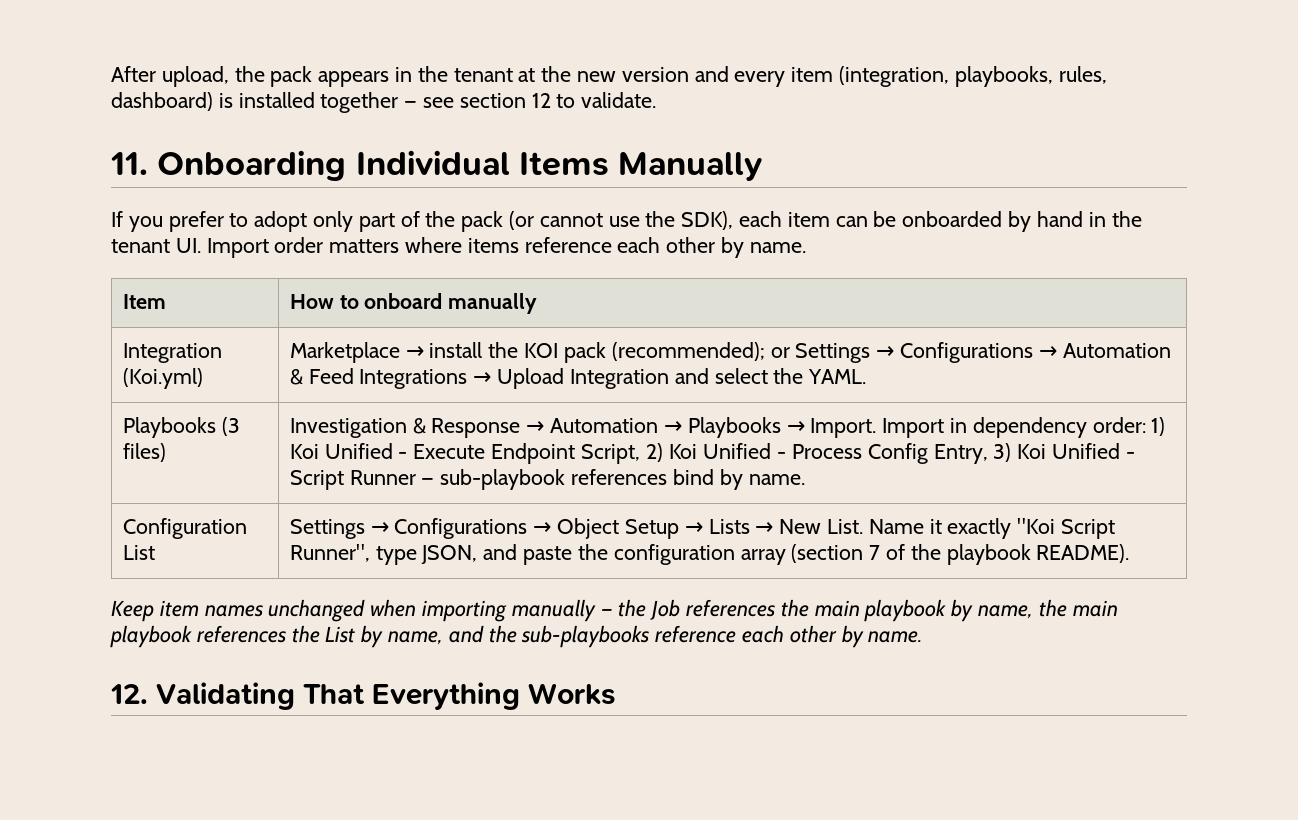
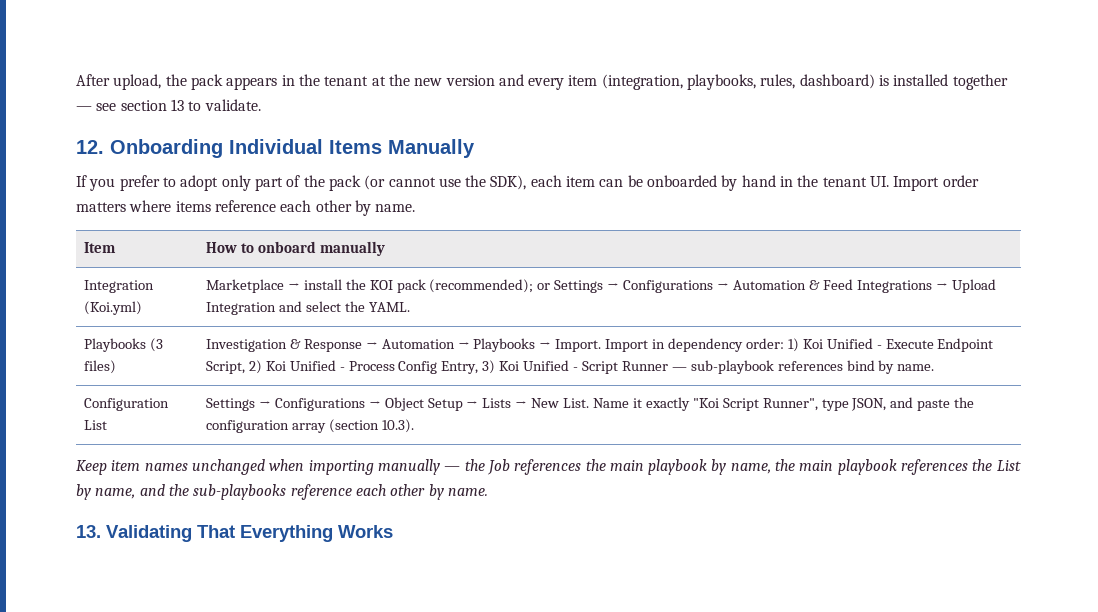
- After upload, the pack appears in the tenant at the new version and every item (integration, playbooks, rules, dashboard) is installed together — see section 12 to validate.
+ After upload, the pack appears in the tenant at the new version and every item (integration, playbooks, rules, dashboard) is installed together — see section 13 to validate.
- 11. Onboarding Individual Items Manually
+ 12. Onboarding Individual Items Manually
- Configuration List | Settings → Configurations → Object Setup → Lists → New List. Name it exactly "Koi Script Runner", type JSON, and paste the configuration array (section 7 of the playbook README).
+ Configuration List | Settings → Configurations → Object Setup → Lists → New List. Name it exactly "Koi Script Runner", type JSON, and paste the configuration array (section 10.3).
- 12. Validating That Everything Works
+ 13. Validating That Everything Works

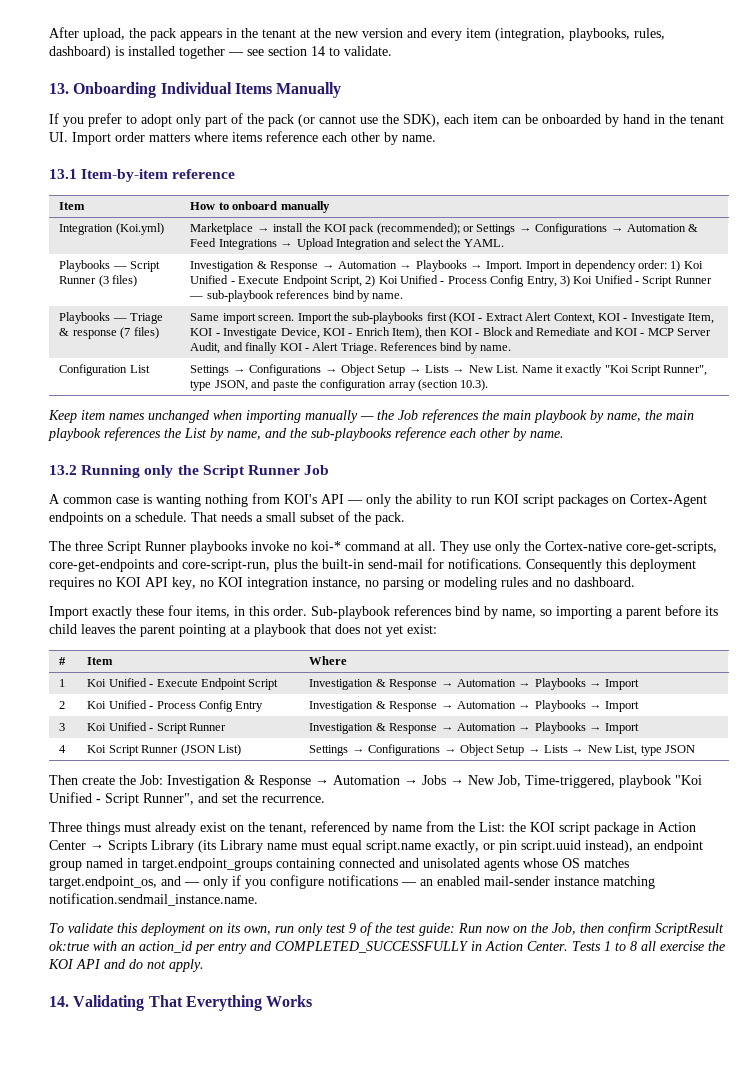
- After upload, the pack appears in the tenant at the new version and every item (integration, playbooks, rules, dashboard) is installed together — see section 13 to validate.
+ After upload, the pack appears in the tenant at the new version and every item (integration, playbooks, rules, dashboard) is installed together — see section 14 to validate.
- 12. Onboarding Individual Items Manually
+ 13. Onboarding Individual Items Manually
+ 13.1 Item-by-item reference
- Playbooks (3 files)
+ Playbooks — Script Runner (3 files)
+ Playbooks — Triage & response (7 files) | Same import screen. Import the sub-playbooks first (KOI - Extract Alert Context, KOI - Investigate Item, KOI - Investigate Device, KOI - Enrich Item), then KOI - Block and Remediate and KOI - MCP Server Audit, and finally KOI - Alert Triage. References bind by name.
- 13. Validating That Everything Works
+ 13.2 Running only the Script Runner Job
+ A common case is wanting nothing from KOI's API — only the ability to run KOI script packages on Cortex-Agent endpoints on a schedule. That needs a small subset of the pack.
+ The three Script Runner playbooks invoke no koi-* command at all. They use only the Cortex-native core-get-scripts, core-get-endpoints and core-script-run, plus the built-in send-mail for notifications. Consequently this deployment requires no KOI API key, no KOI integration instance, no parsing or modeling rules and no dashboard.
+ Import exactly these four items, in this order. Sub-playbook references bind by name, so importing a parent before its child leaves the parent pointing at a playbook that does not yet exist:
+ # | Item | Where
+ 1 | Koi Unified - Execute Endpoint Script | Investigation & Response → Automation → Playbooks → Import
+ 2 | Koi Unified - Process Config Entry | Investigation & Response → Automation → Playbooks → Import
+ 3 | Koi Unified - Script Runner | Investigation & Response → Automation → Playbooks → Import
+ 4 | Koi Script Runner (JSON List) | Settings → Configurations → Object Setup → Lists → New List, type JSON
+ Then create the Job: Investigation & Response → Automation → Jobs → New Job, Time-triggered, playbook "Koi Unified - Script Runner", and set the recurrence.
+ Three things must already exist on the tenant, referenced by name from the List: the KOI script package in Action Center → Scripts Library (its Library name must equal script.name exactly, or pin script.uuid instead), an endpoint group named in target.endpoint_groups containing connected and unisolated agents whose OS matches target.endpoint_os, and — only if you configure notifications — an enabled mail-sender instance matching notification.sendmail_instance.name.
+ To validate this deployment on its own, run only test 9 of the test guide: Run now on the Job, then confirm ScriptResult ok:true with an action_id per entry and COMPLETED_SUCCESSFULLY in Action Center. Tests 1 to 8 all exercise the KOI API and do not apply.
+ 14. Validating That Everything Works

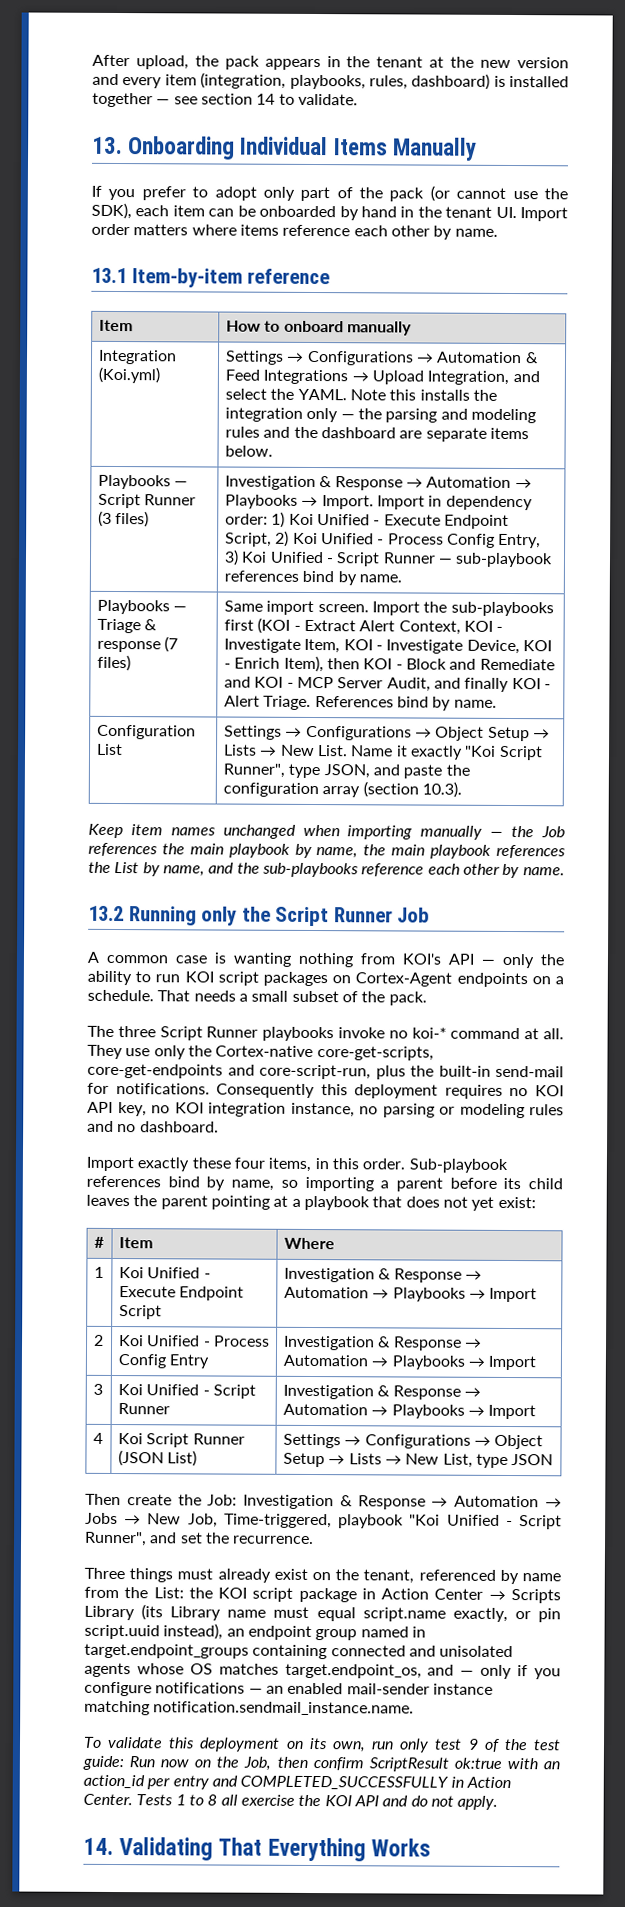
- Integration (Koi.yml) | Marketplace → install the KOI pack (recommended); or Settings → Configurations → Automation & Feed Integrations → Upload Integration and select the YAML.
+ Integration (Koi.yml) | Settings → Configurations → Automation & Feed Integrations → Upload Integration, and select the YAML. Note this installs the integration only — the parsing and modeling rules and the dashboard are separate items below.

